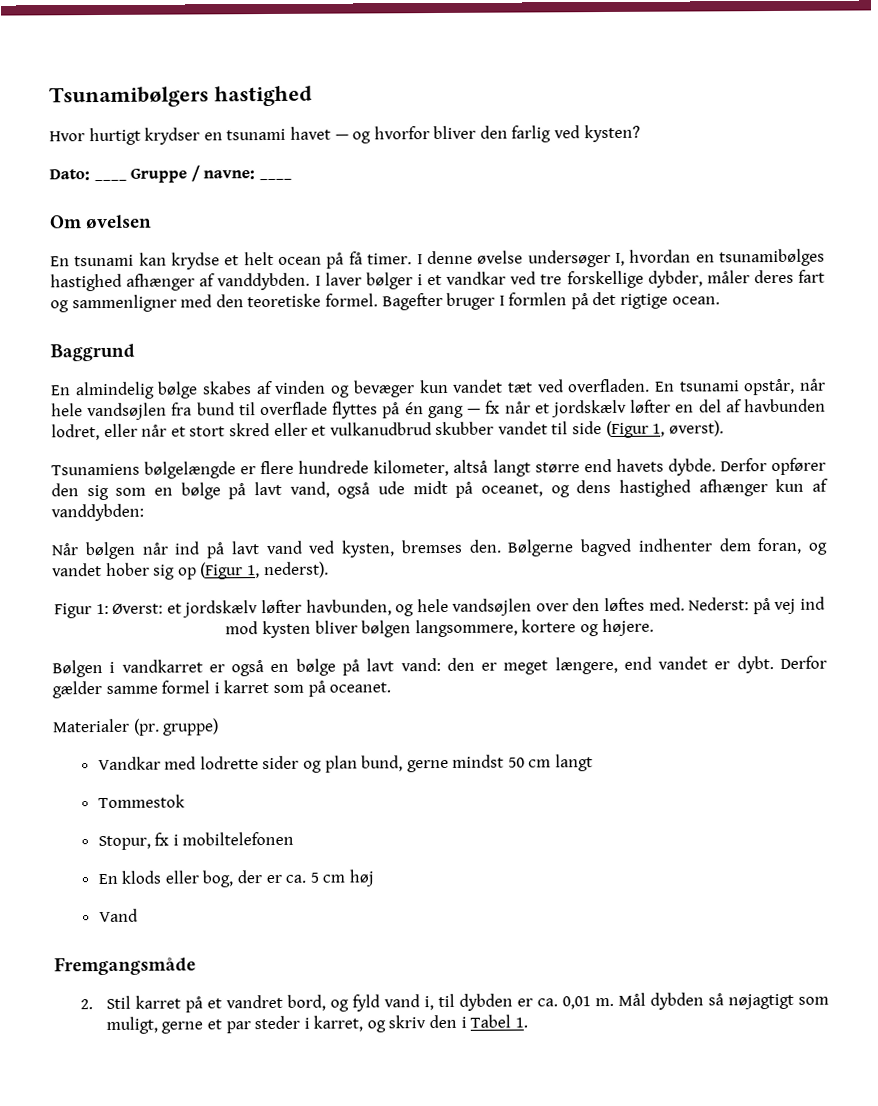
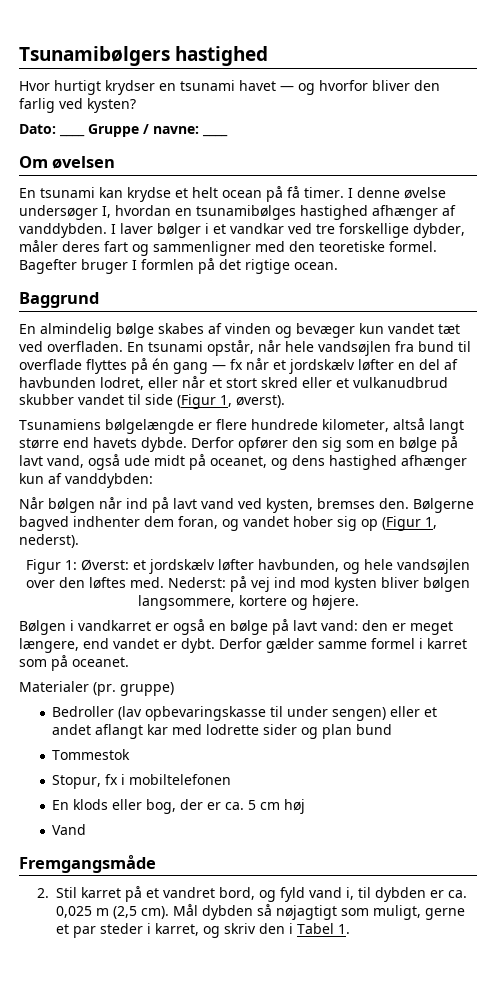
- Vandkar med lodrette sider og plan bund, gerne mindst 50 cm langt
+ Bedroller (lav opbevaringskasse til under sengen) eller et andet aflangt kar med lodrette sider og plan bund
- 2. Stil karret på et vandret bord, og fyld vand i, til dybden er ca. 0,01 m.
+ 2. Stil karret på et vandret bord, og fyld vand i, til dybden er ca. 0,025 m (2,5 cm).

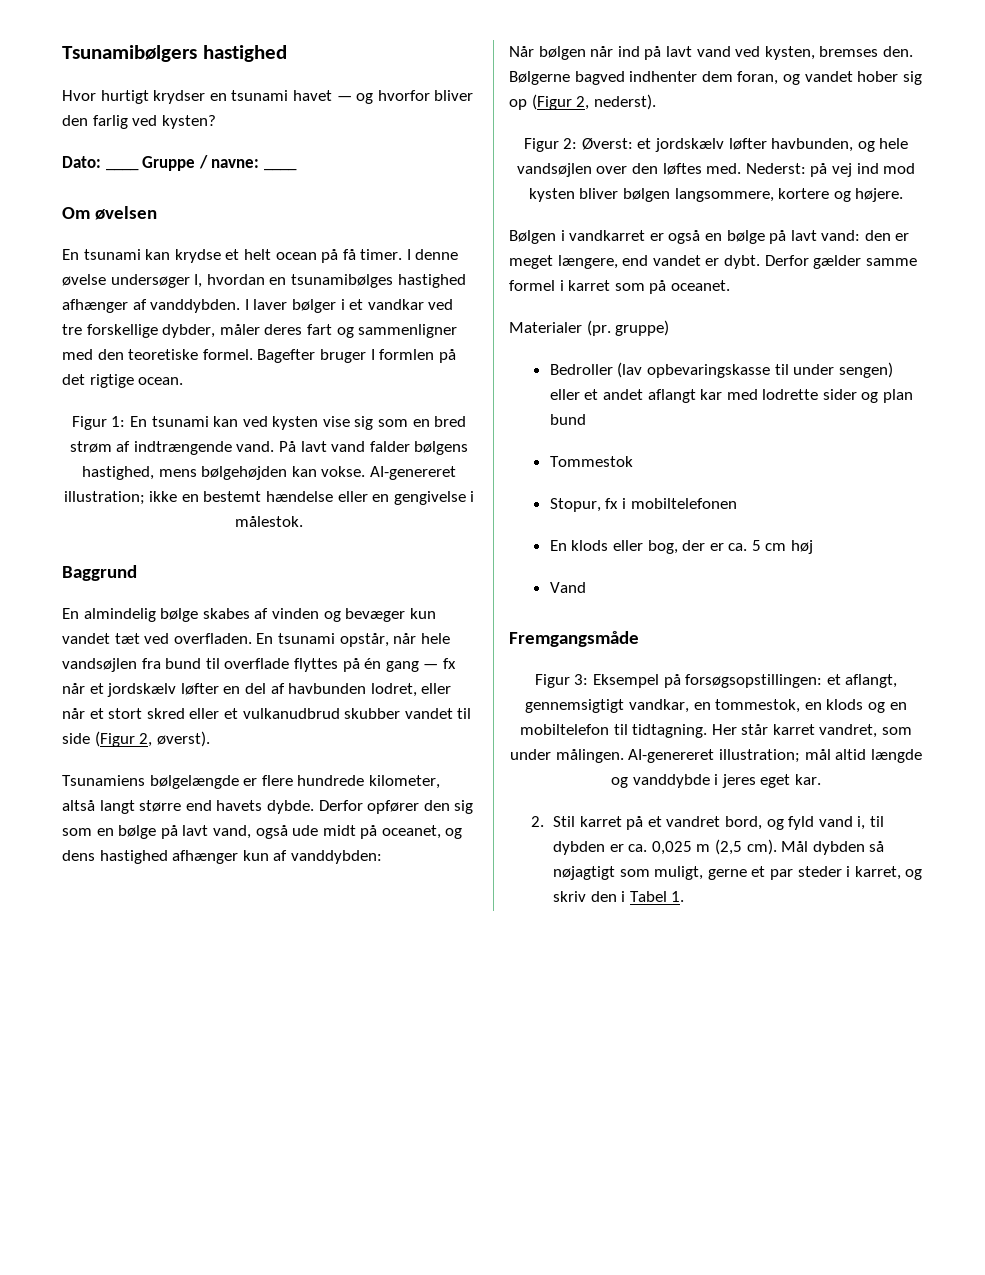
+ Figur 1: En tsunami kan ved kysten vise sig som en bred strøm af indtrængende vand. På lavt vand falder bølgens hastighed, mens bølgehøjden kan vokse. AI-genereret illustration; ikke en bestemt hændelse eller en gengivelse i målestok.
- En tsunami opstår, når hele vandsøjlen fra bund til overflade flyttes på én gang — fx når et jordskælv løfter en del af havbunden lodret, eller når et stort skred eller et vulkanudbrud skubber vandet til side (Figur 1, øverst).
+ En tsunami opstår, når hele vandsøjlen fra bund til overflade flyttes på én gang — fx når et jordskælv løfter en del af havbunden lodret, eller når et stort skred eller et vulkanudbrud skubber vandet til side (Figur 2, øverst).
- Bølgerne bagved indhenter dem foran, og vandet hober sig op (Figur 1, nederst).
+ Bølgerne bagved indhenter dem foran, og vandet hober sig op (Figur 2, nederst).
- Figur 1: Øverst: et jordskælv løfter havbunden, og hele vandsøjlen over den løftes med.
+ Figur 2: Øverst: et jordskælv løfter havbunden, og hele vandsøjlen over den løftes med.
+ Figur 3: Eksempel på forsøgsopstillingen: et aflangt, gennemsigtigt vandkar, en tommestok, en klods og en mobiltelefon til tidtagning. Her står karret vandret, som under målingen. AI-genereret illustration; mål altid længde og vanddybde i jeres eget kar.

